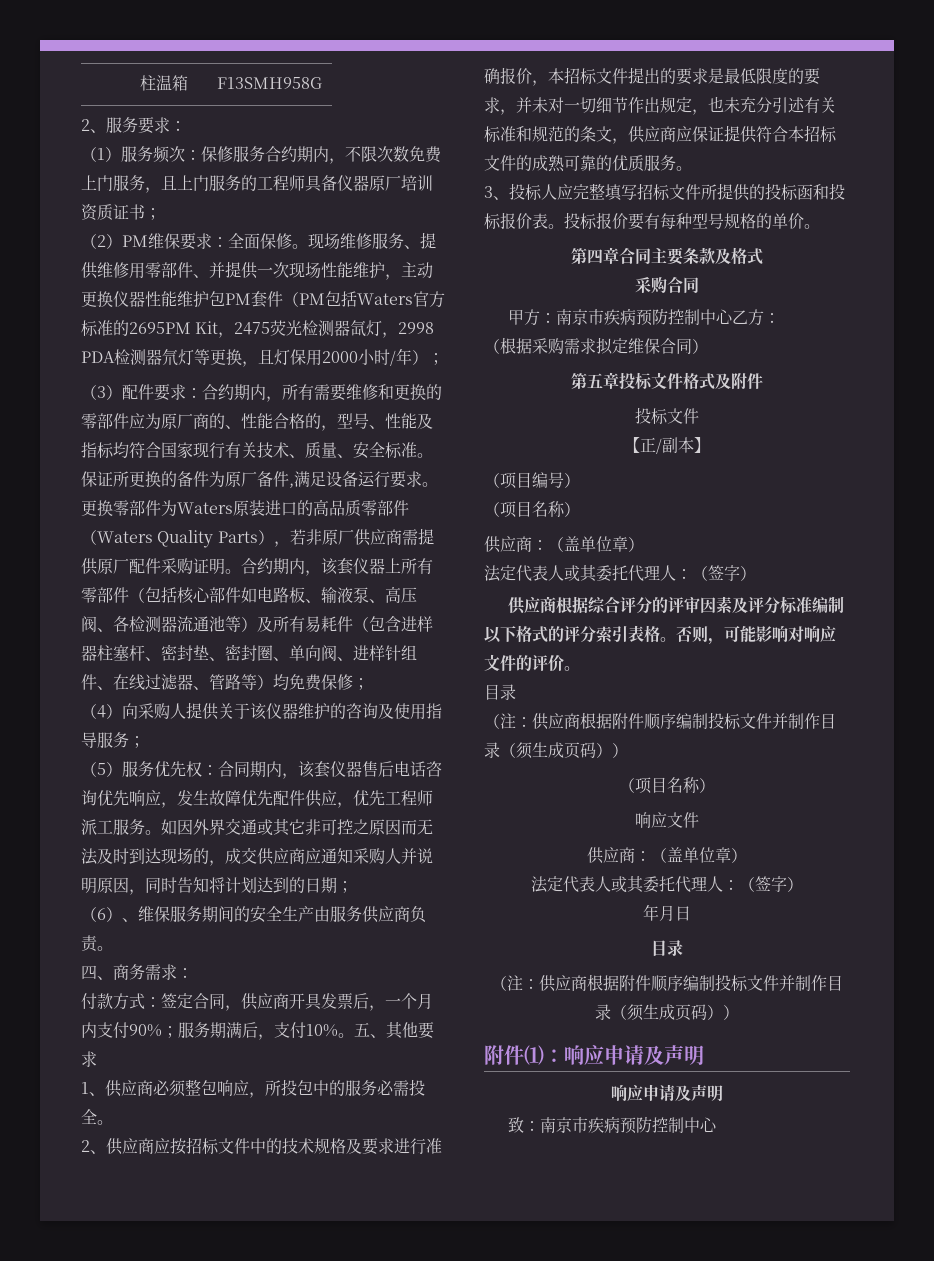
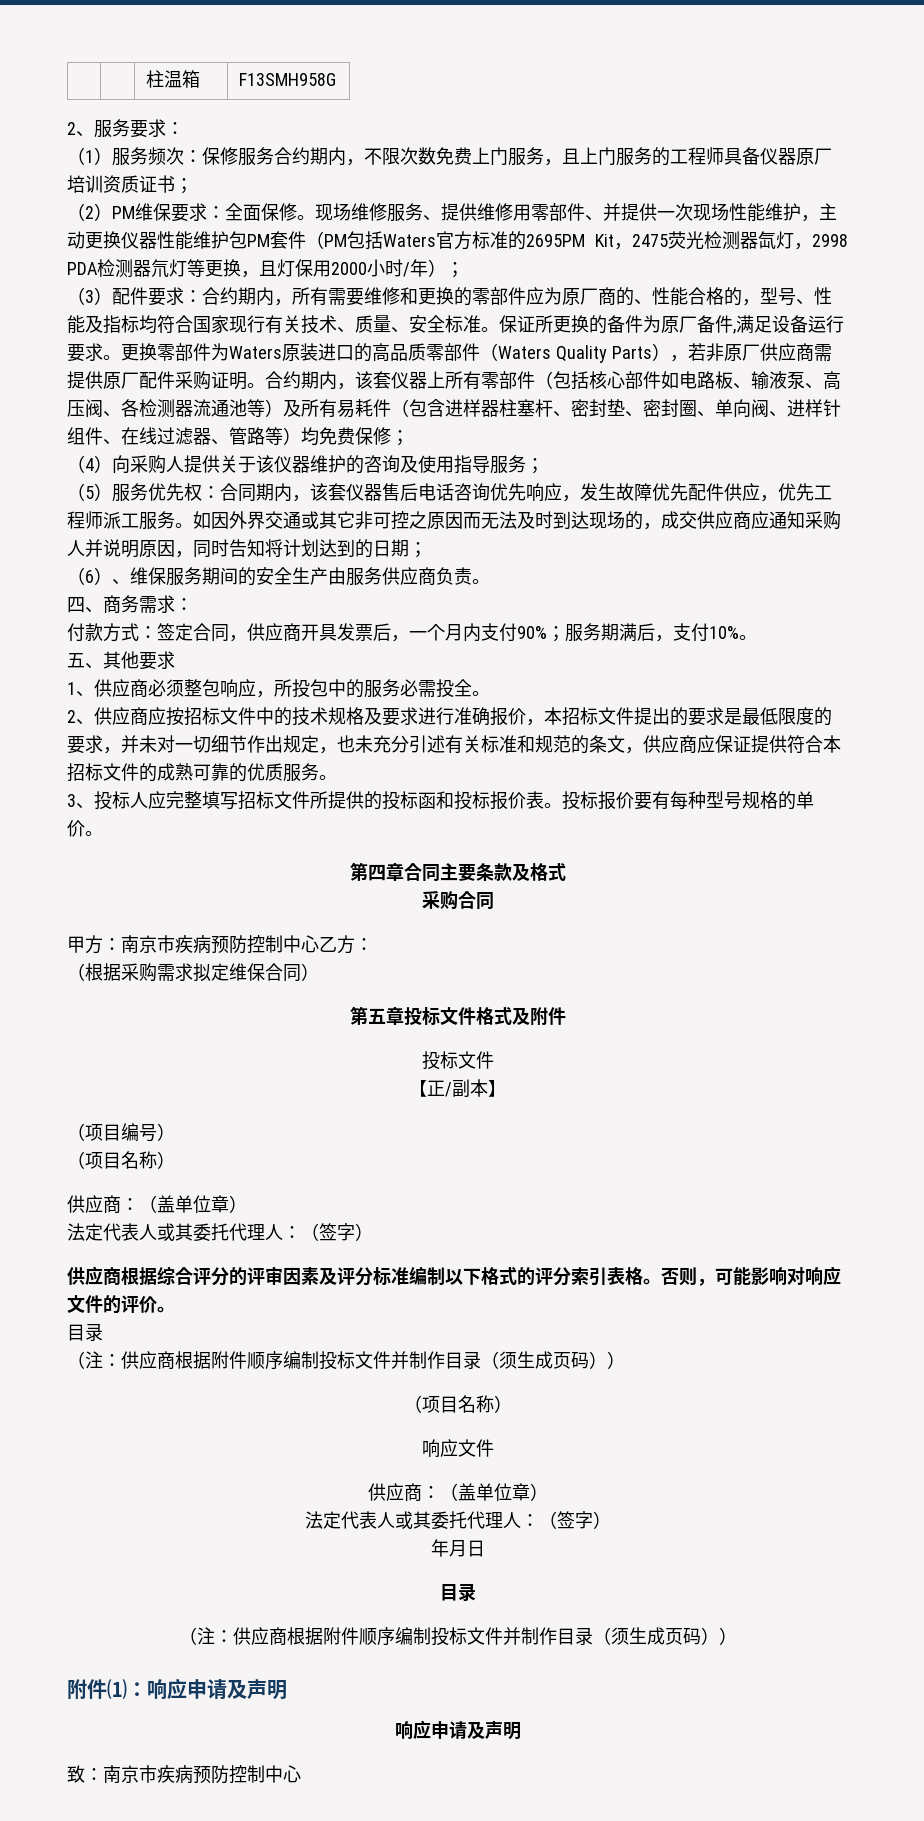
- 付款方式：签定合同，供应商开具发票后，一个月内支付90%；服务期满后，支付10%。五、其他要求
+ 付款方式：签定合同，供应商开具发票后，一个月内支付90%；服务期满后，支付10%。
+ 五、其他要求

